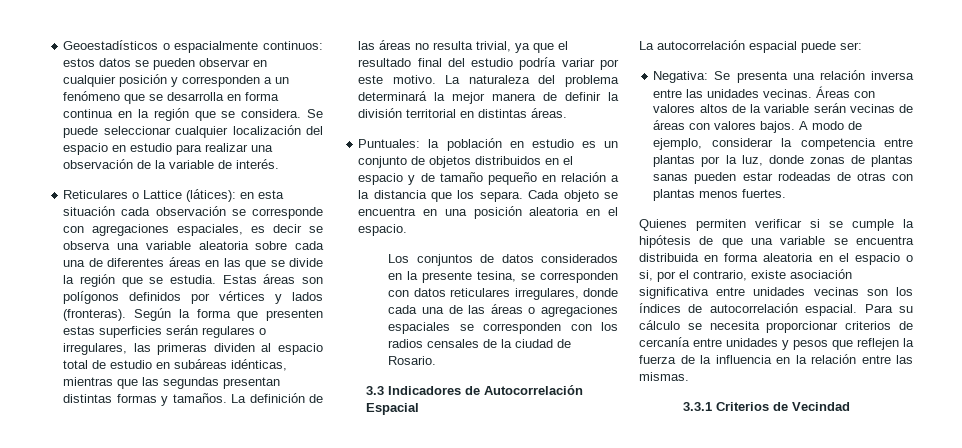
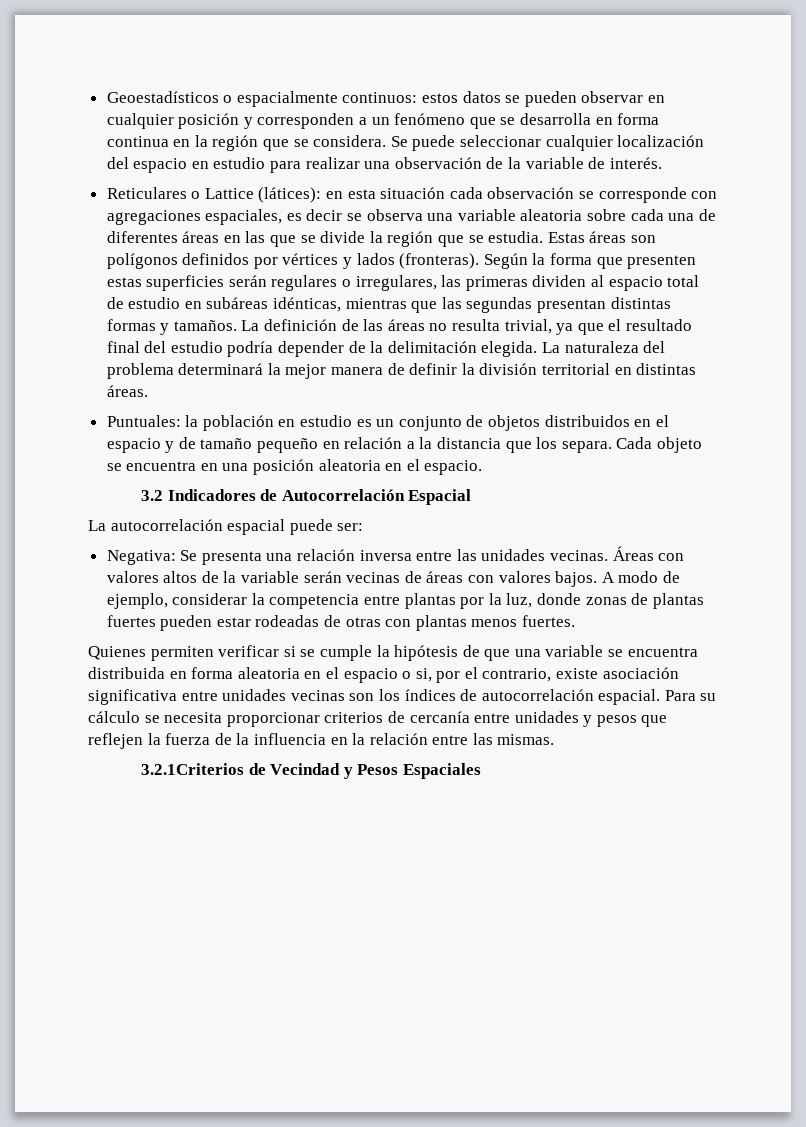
- La definición de las áreas no resulta trivial, ya que el resultado final del estudio podría variar por este motivo.
+ La definición de las áreas no resulta trivial, ya que el resultado final del estudio podría depender de la delimitación elegida.
- Los conjuntos de datos considerados en la presente tesina, se corresponden con datos reticulares irregulares, donde cada una de las áreas o agregaciones espaciales se corresponden con los radios censales de la ciudad de Rosario.
- 3.3 Indicadores de Autocorrelación Espacial
+ 3.2 Indicadores de Autocorrelación Espacial
- A modo de ejemplo, considerar la competencia entre plantas por la luz, donde zonas de plantas sanas pueden estar rodeadas de otras con plantas menos fuertes.
+ A modo de ejemplo, considerar la competencia entre plantas por la luz, donde zonas de plantas fuertes pueden estar rodeadas de otras con plantas menos fuertes.
- 3.3.1 Criterios de Vecindad
+ 3.2.1Criterios de Vecindad y Pesos Espaciales

